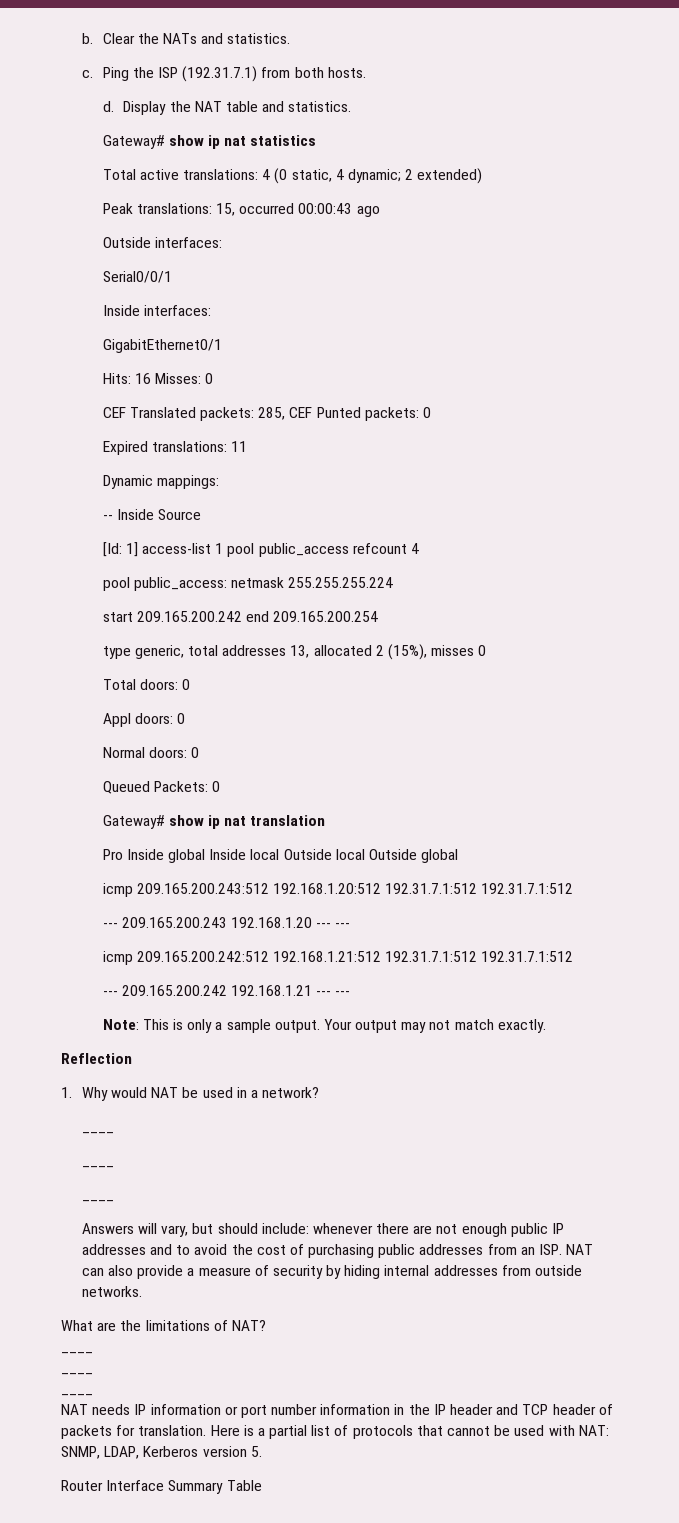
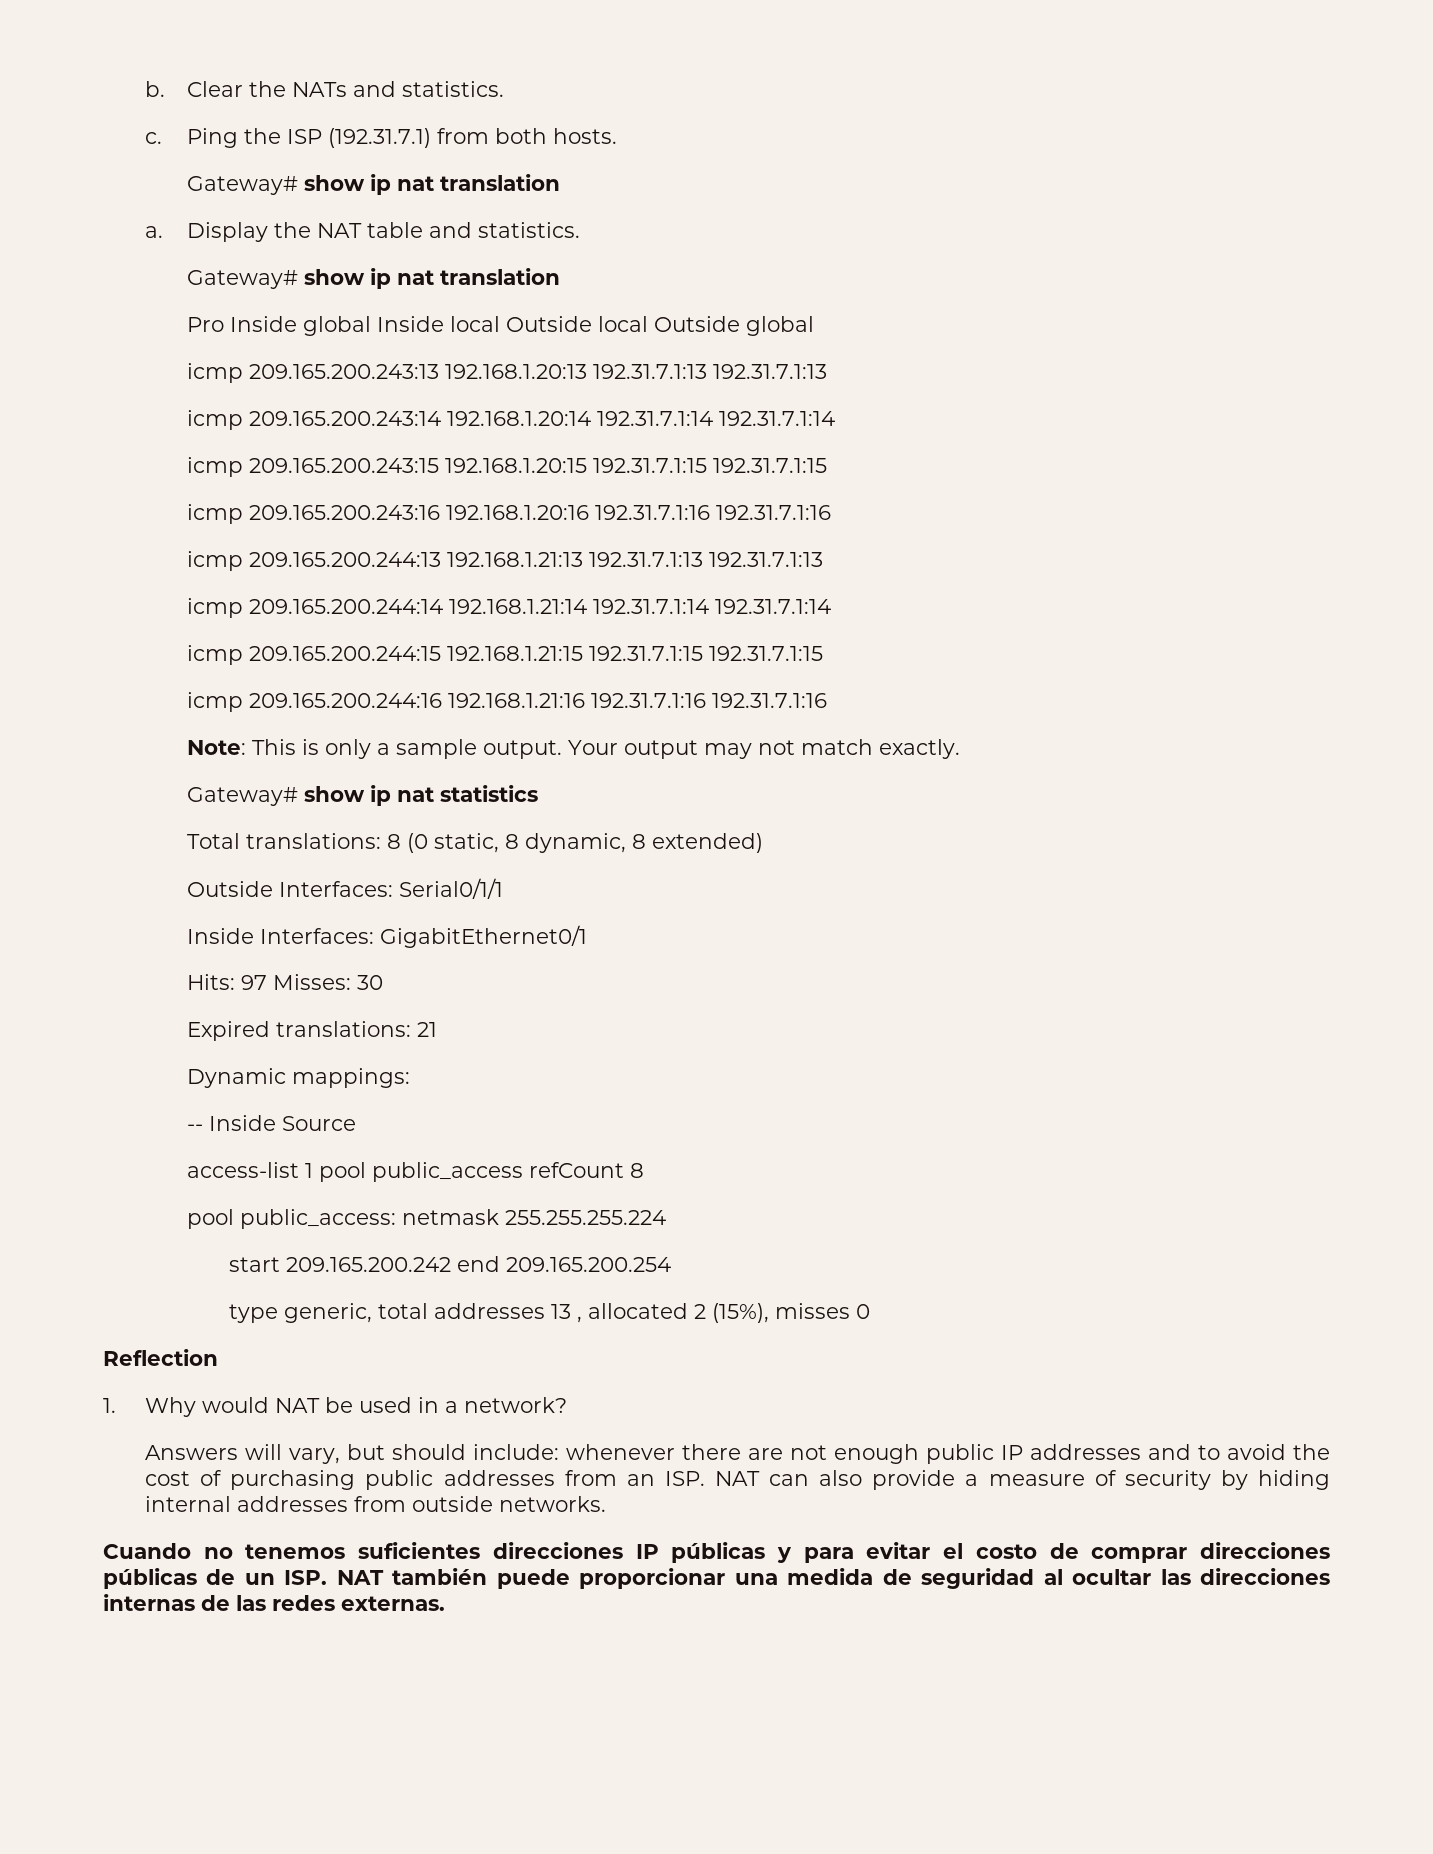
  Ping the ISP (192.31.7.1) from both hosts.
- d.
+ Gateway# show ip nat translation
+ a.
- Gateway# show ip nat statistics
- Total active translations: 4 (0 static, 4 dynamic; 2 extended)
- Peak translations: 15, occurred 00:00:43 ago
- Outside interfaces:
- Serial0/0/1
- Inside interfaces:
- GigabitEthernet0/1
- Hits: 16 Misses: 0
- CEF Translated packets: 285, CEF Punted packets: 0
- Expired translations: 11
- Dynamic mappings:
- -- Inside Source
- [Id: 1] access-list 1 pool public_access refcount 4
- pool public_access: netmask 255.255.255.224
- start 209.165.200.242 end 209.165.200.254
- type generic, total addresses 13, allocated 2 (15%), misses 0
- Total doors: 0
- Appl doors: 0
- Normal doors: 0
- Queued Packets: 0
- icmp 209.165.200.243:512 192.168.1.20:512 192.31.7.1:512 192.31.7.1:512
- --- 209.165.200.243 192.168.1.20 --- ---
- icmp 209.165.200.242:512 192.168.1.21:512 192.31.7.1:512 192.31.7.1:512
- --- 209.165.200.242 192.168.1.21 --- ---
+ icmp 209.165.200.243:13 192.168.1.20:13 192.31.7.1:13 192.31.7.1:13
+ icmp 209.165.200.243:14 192.168.1.20:14 192.31.7.1:14 192.31.7.1:14
+ icmp 209.165.200.243:15 192.168.1.20:15 192.31.7.1:15 192.31.7.1:15
+ icmp 209.165.200.243:16 192.168.1.20:16 192.31.7.1:16 192.31.7.1:16
+ icmp 209.165.200.244:13 192.168.1.21:13 192.31.7.1:13 192.31.7.1:13
+ icmp 209.165.200.244:14 192.168.1.21:14 192.31.7.1:14 192.31.7.1:14
+ icmp 209.165.200.244:15 192.168.1.21:15 192.31.7.1:15 192.31.7.1:15
+ icmp 209.165.200.244:16 192.168.1.21:16 192.31.7.1:16 192.31.7.1:16
+ Gateway# show ip nat statistics
+ Total translations: 8 (0 static, 8 dynamic, 8 extended)
+ Outside Interfaces: Serial0/1/1
+ Inside Interfaces: GigabitEthernet0/1
+ Hits: 97 Misses: 30
+ Expired translations: 21
+ Dynamic mappings:
+ -- Inside Source
+ access-list 1 pool public_access refCount 8
+ pool public_access: netmask 255.255.255.224
+ start 209.165.200.242 end 209.165.200.254
+ type generic, total addresses 13 , allocated 2 (15%), misses 0
  1. Why would NAT be used in a network?
- ____
- ____
- ____
- What are the limitations of NAT?
- ____
- ____
- ____
- NAT needs IP information or port number information in the IP header and TCP header of packets for translation. Here is a partial list of protocols that cannot be used with NAT: SNMP, LDAP, Kerberos version 5.
- Router Interface Summary Table
+ Cuando no tenemos suficientes direcciones IP públicas y para evitar el costo de comprar direcciones públicas de un ISP. NAT también puede proporcionar una medida de seguridad al ocultar las direcciones internas de las redes externas.

